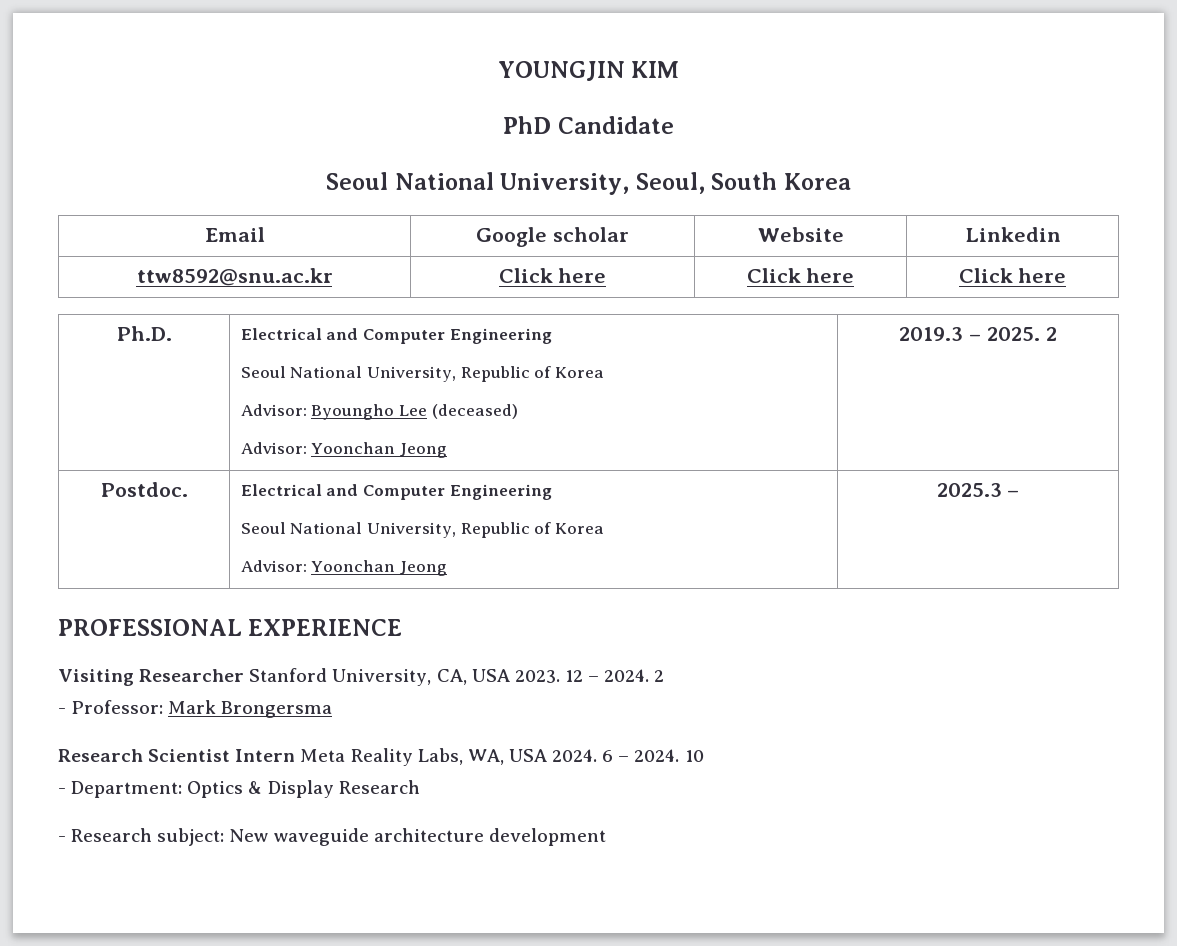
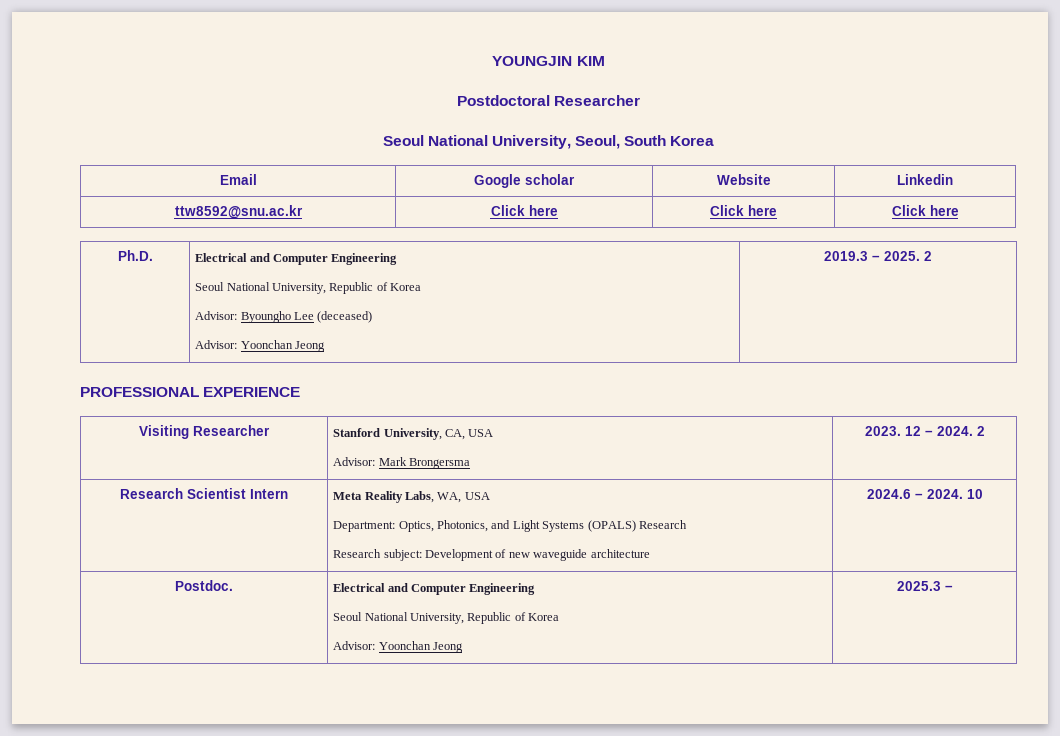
- PhD Candidate
+ Postdoctoral Researcher
+ PROFESSIONAL EXPERIENCE
+ Visiting Researcher | Stanford University, CA, USA
+ Advisor: Mark Brongersma | 2023. 12 – 2024. 2
+ Research Scientist Intern | Meta Reality Labs, WA, USA
+ Department: Optics, Photonics, and Light Systems (OPALS) Research
+ Research subject: Development of new waveguide architecture | 2024.6 – 2024. 10
- PROFESSIONAL EXPERIENCE
- Visiting Researcher Stanford University, CA, USA 2023. 12 – 2024. 2
- - Professor: Mark Brongersma
- Research Scientist Intern Meta Reality Labs, WA, USA 2024. 6 – 2024. 10
- - Department: Optics & Display Research
- - Research subject: New waveguide architecture development

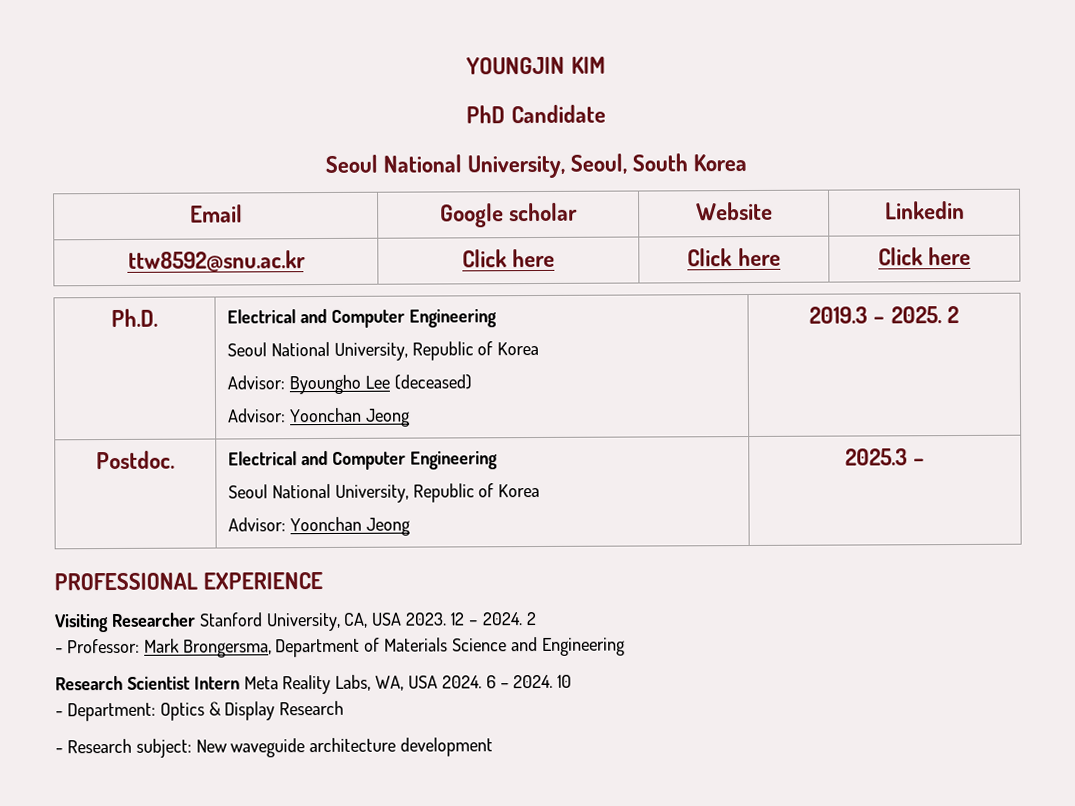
- Postdoctoral Researcher
+ PhD Candidate
- PROFESSIONAL EXPERIENCE
- Visiting Researcher | Stanford University, CA, USA
- Advisor: Mark Brongersma | 2023. 12 – 2024. 2
- Research Scientist Intern | Meta Reality Labs, WA, USA
- Department: Optics, Photonics, and Light Systems (OPALS) Research
- Research subject: Development of new waveguide architecture | 2024.6 – 2024. 10
+ PROFESSIONAL EXPERIENCE
+ Visiting Researcher Stanford University, CA, USA 2023. 12 – 2024. 2
+ - Professor: Mark Brongersma, Department of Materials Science and Engineering
+ Research Scientist Intern Meta Reality Labs, WA, USA 2024. 6 – 2024. 10
+ - Department: Optics & Display Research
+ - Research subject: New waveguide architecture development

